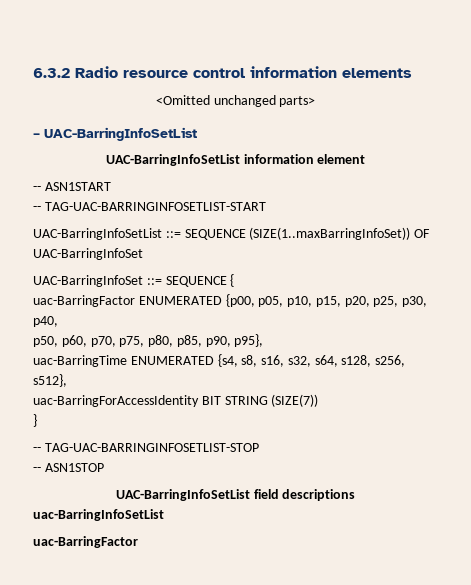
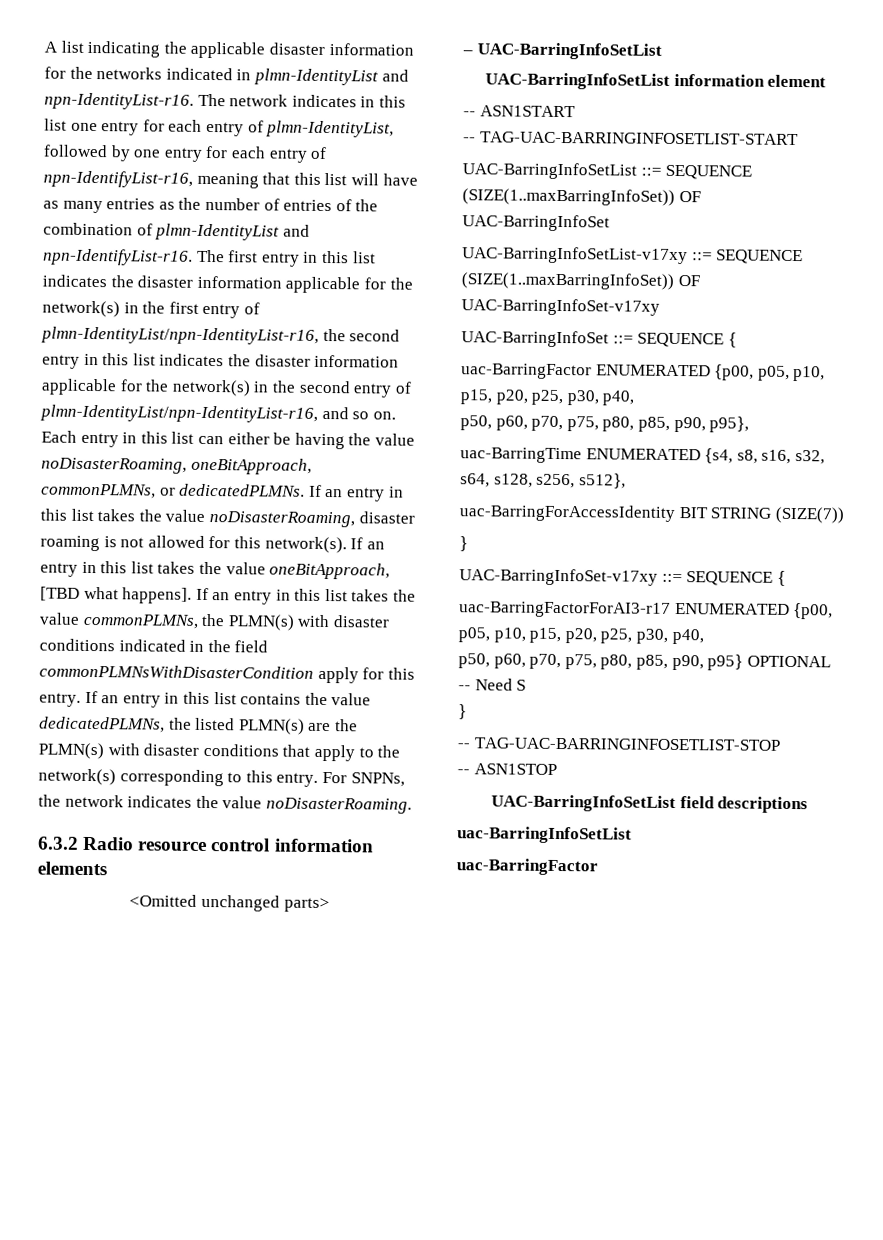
+ A list indicating the applicable disaster information for the networks indicated in plmn-IdentityList and npn-IdentityList-r16. The network indicates in this list one entry for each entry of plmn-IdentityList, followed by one entry for each entry of npn-IdentifyList-r16, meaning that this list will have as many entries as the number of entries of the combination of plmn-IdentityList and npn-IdentifyList-r16. The first entry in this list indicates the disaster information applicable for the network(s) in the first entry of plmn-IdentityList/npn-IdentityList-r16, the second entry in this list indicates the disaster information applicable for the network(s) in the second entry of plmn-IdentityList/npn-IdentityList-r16, and so on. Each entry in this list can either be having the value noDisasterRoaming, oneBitApproach, commonPLMNs, or dedicatedPLMNs. If an entry in this list takes the value noDisasterRoaming, disaster roaming is not allowed for this network(s). If an entry in this list takes the value oneBitApproach, [TBD what happens]. If an entry in this list takes the value commonPLMNs, the PLMN(s) with disaster conditions indicated in the field commonPLMNsWithDisasterCondition apply for this entry. If an entry in this list contains the value dedicatedPLMNs, the listed PLMN(s) are the PLMN(s) with disaster conditions that apply to the network(s) corresponding to this entry. For SNPNs, the network indicates the value noDisasterRoaming.
+ UAC-BarringInfoSetList-v17xy ::= SEQUENCE (SIZE(1..maxBarringInfoSet)) OF UAC-BarringInfoSet-v17xy
+ UAC-BarringInfoSet-v17xy ::= SEQUENCE {
+ uac-BarringFactorForAI3-r17 ENUMERATED {p00, p05, p10, p15, p20, p25, p30, p40,
+ p50, p60, p70, p75, p80, p85, p90, p95} OPTIONAL -- Need S
+ }

